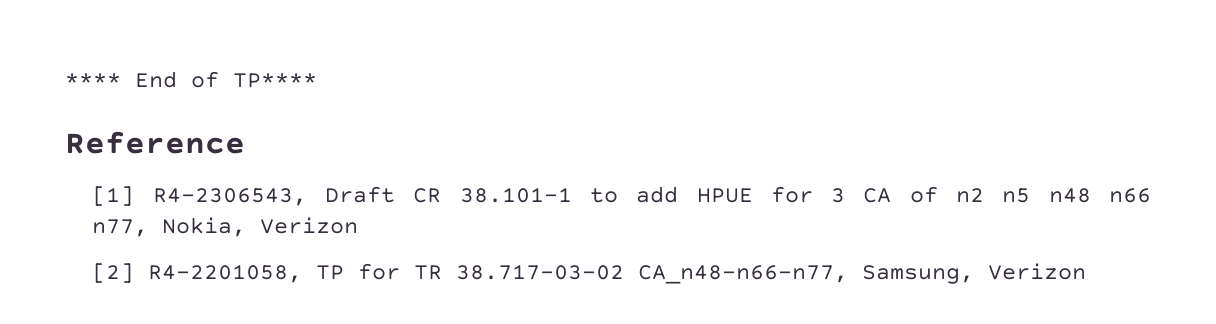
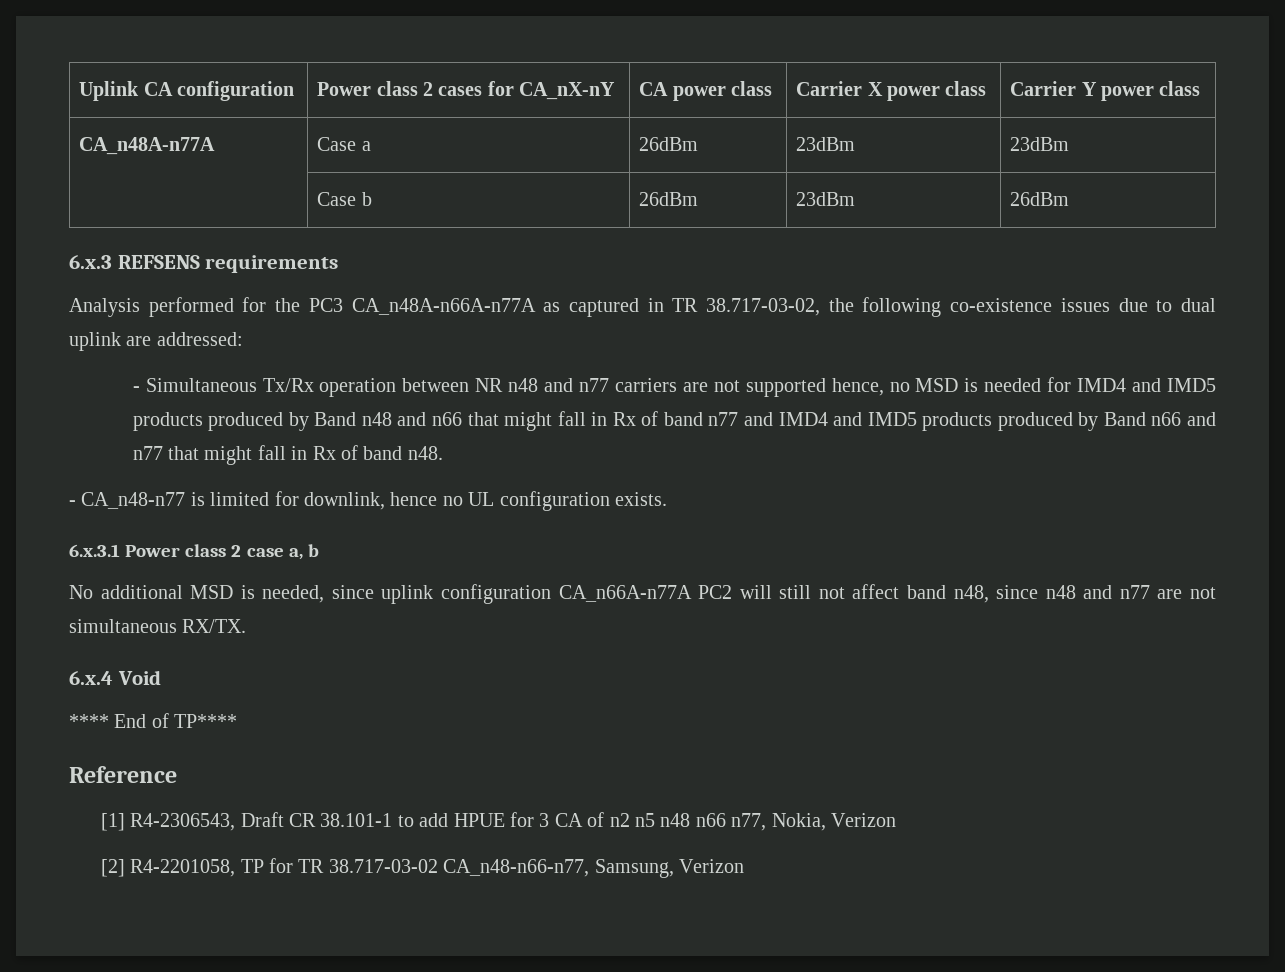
+ Uplink CA configuration | Power class 2 cases for CA_nX-nY | CA power class | Carrier X power class | Carrier Y power class
+ CA_n48A-n77A | Case a | 26dBm | 23dBm | 23dBm
+ | Case b | 26dBm | 23dBm | 26dBm
+ 6.x.3 REFSENS requirements
+ Analysis performed for the PC3 CA_n48A-n66A-n77A as captured in TR 38.717-03-02, the following co-existence issues due to dual uplink are addressed:
+ - Simultaneous Tx/Rx operation between NR n48 and n77 carriers are not supported hence, no MSD is needed for IMD4 and IMD5 products produced by Band n48 and n66 that might fall in Rx of band n77 and IMD4 and IMD5 products produced by Band n66 and n77 that might fall in Rx of band n48.
+ - CA_n48-n77 is limited for downlink, hence no UL configuration exists.
+ 6.x.3.1 Power class 2 case a, b
+ No additional MSD is needed, since uplink configuration CA_n66A-n77A PC2 will still not affect band n48, since n48 and n77 are not simultaneous RX/TX.
+ 6.x.4 Void

